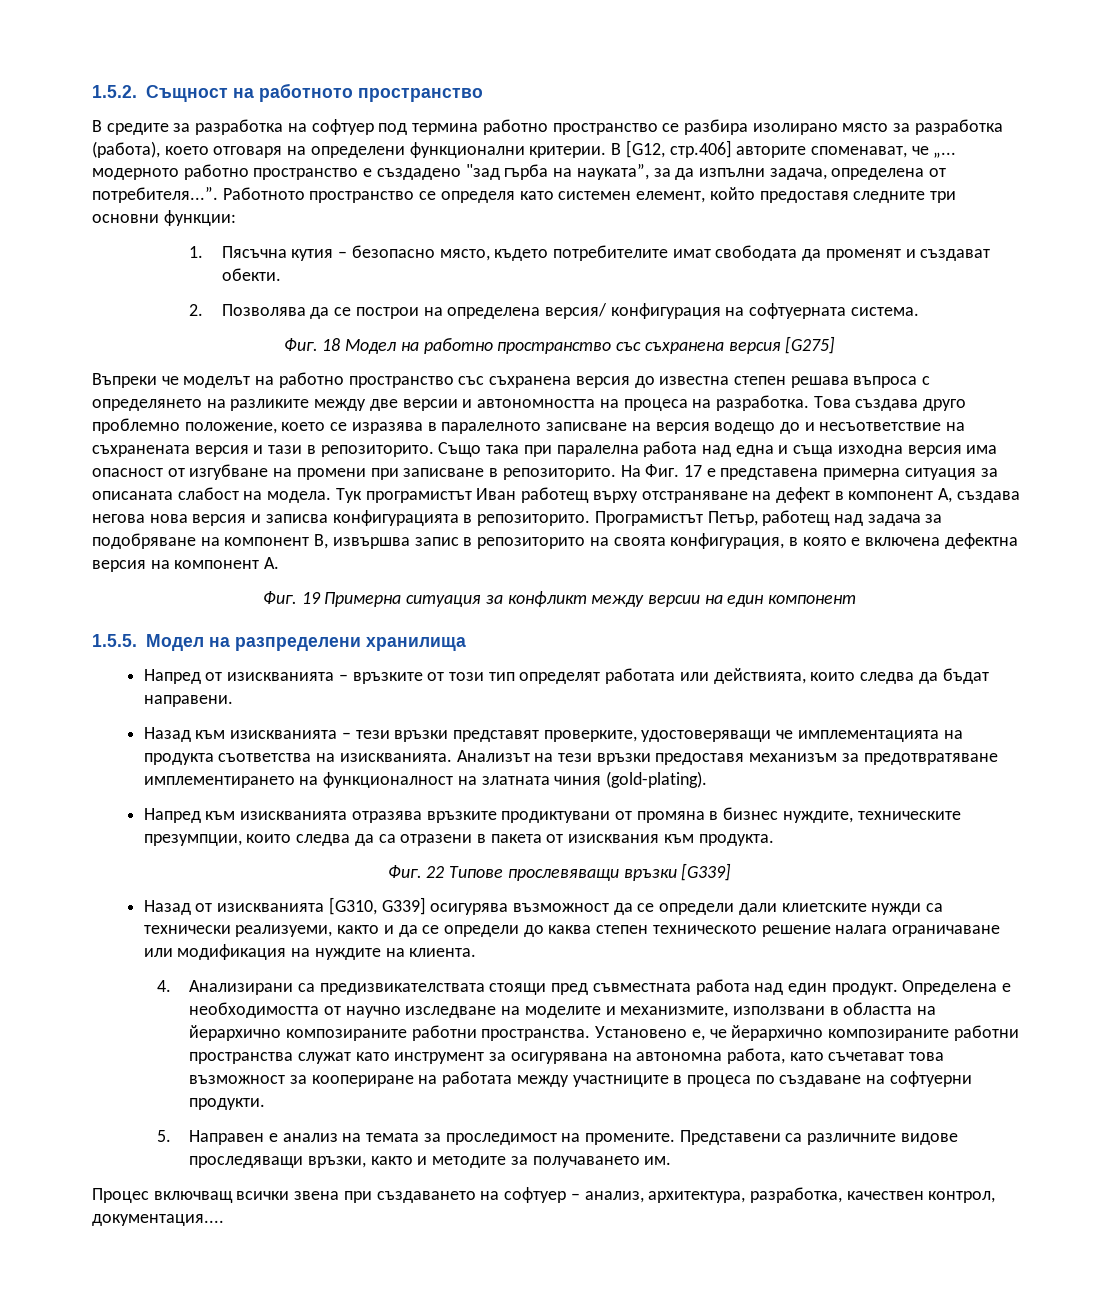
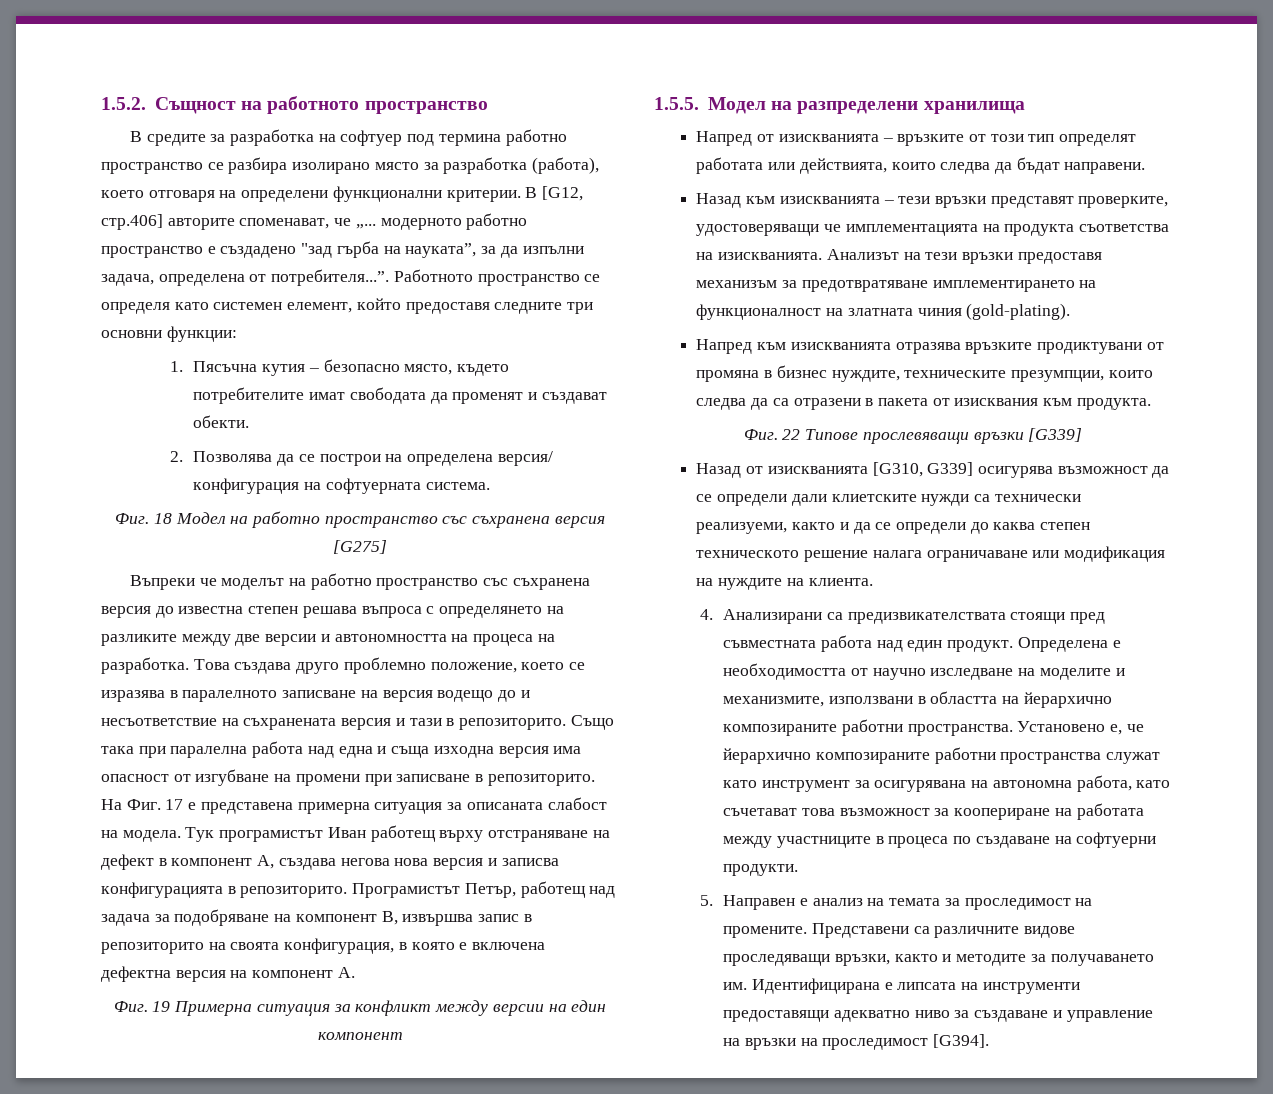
- Представени са различните видове проследяващи връзки, както и методите за получаването им.
- Процес включващ всички звена при създаването на софтуер – анализ, архитектура, разработка, качествен контрол, документация....
+ Представени са различните видове проследяващи връзки, както и методите за получаването им. Идентифицирана е липсата на инструменти предоставящи адекватно ниво за създаване и управление на връзки на проследимост [G394].

